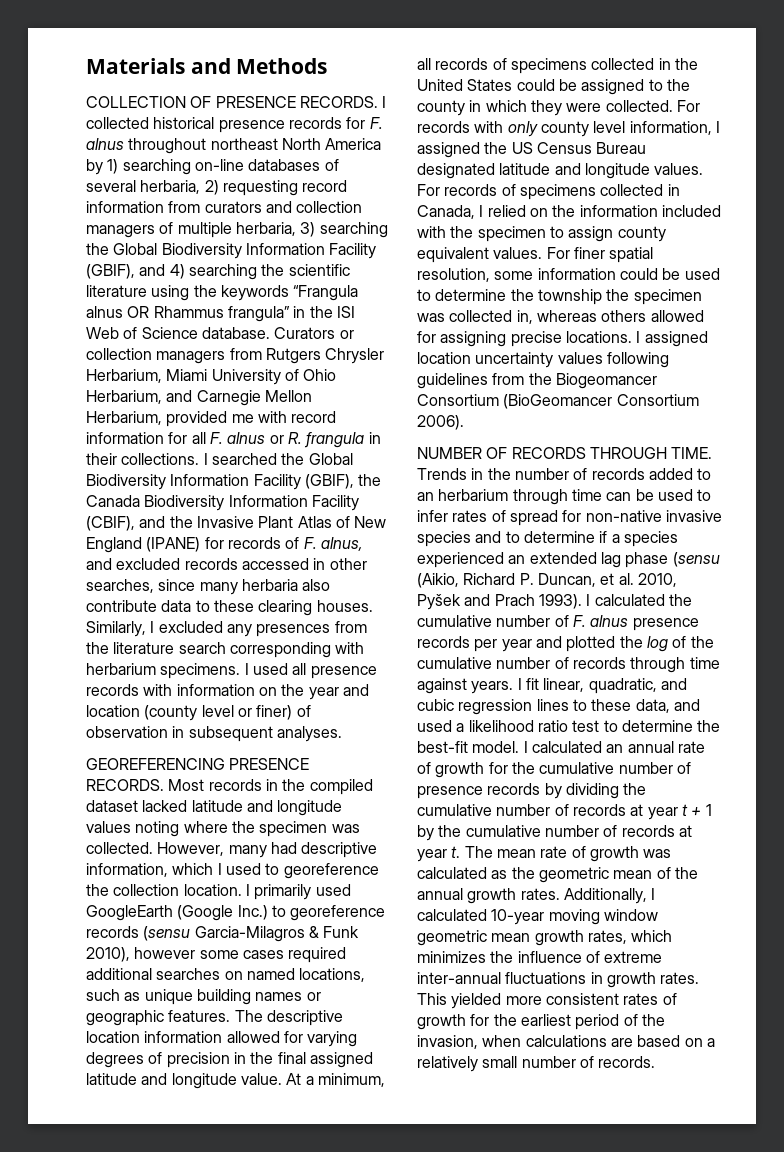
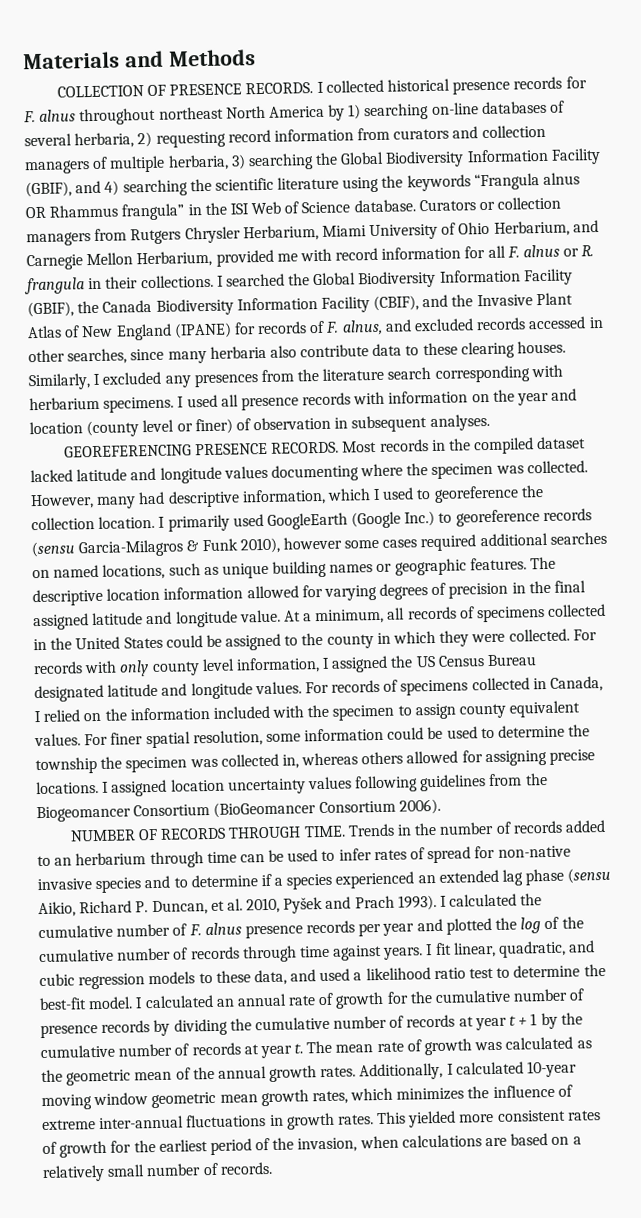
- Most records in the compiled dataset lacked latitude and longitude values noting where the specimen was collected.
+ Most records in the compiled dataset lacked latitude and longitude values documenting where the specimen was collected.
- Trends in the number of records added to an herbarium through time can be used to infer rates of spread for non-native invasive species and to determine if a species experienced an extended lag phase (sensu (Aikio, Richard P. Duncan, et al. 2010, Pyšek and Prach 1993).
+ Trends in the number of records added to an herbarium through time can be used to infer rates of spread for non-native invasive species and to determine if a species experienced an extended lag phase (sensu Aikio, Richard P. Duncan, et al. 2010, Pyšek and Prach 1993).
- I fit linear, quadratic, and cubic regression lines to these data, and used a likelihood ratio test to determine the best-fit model.
+ I fit linear, quadratic, and cubic regression models to these data, and used a likelihood ratio test to determine the best-fit model.

